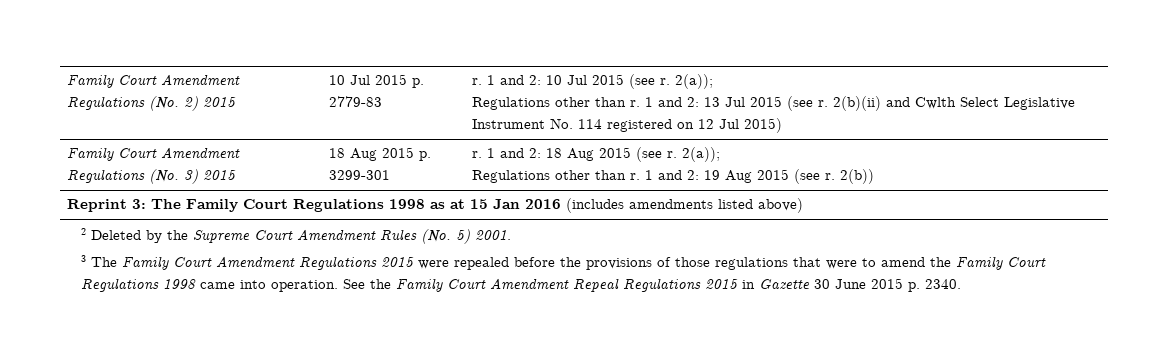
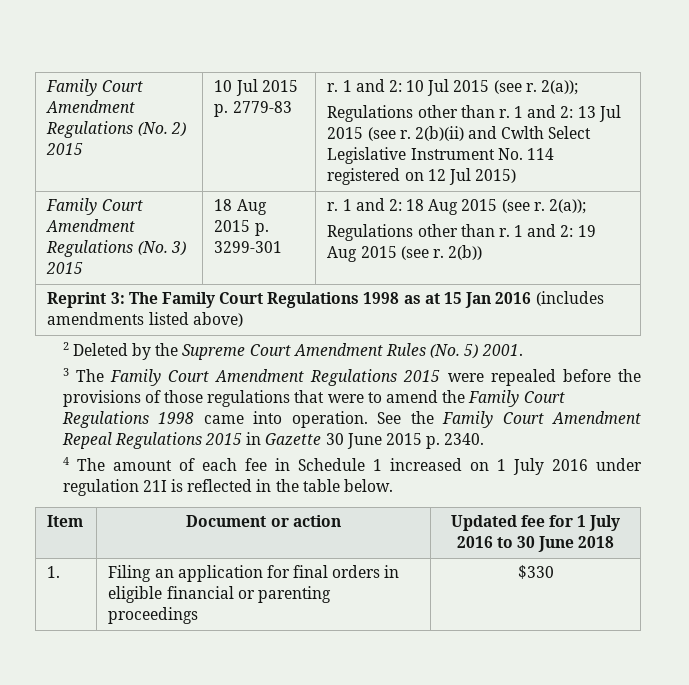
+ 4 The amount of each fee in Schedule 1 increased on 1 July 2016 under regulation 21I is reflected in the table below.
+ Item | Document or action | Updated fee for 1 July 2016 to 30 June 2018
+ 1. | Filing an application for final orders in eligible financial or parenting proceedings | $330

